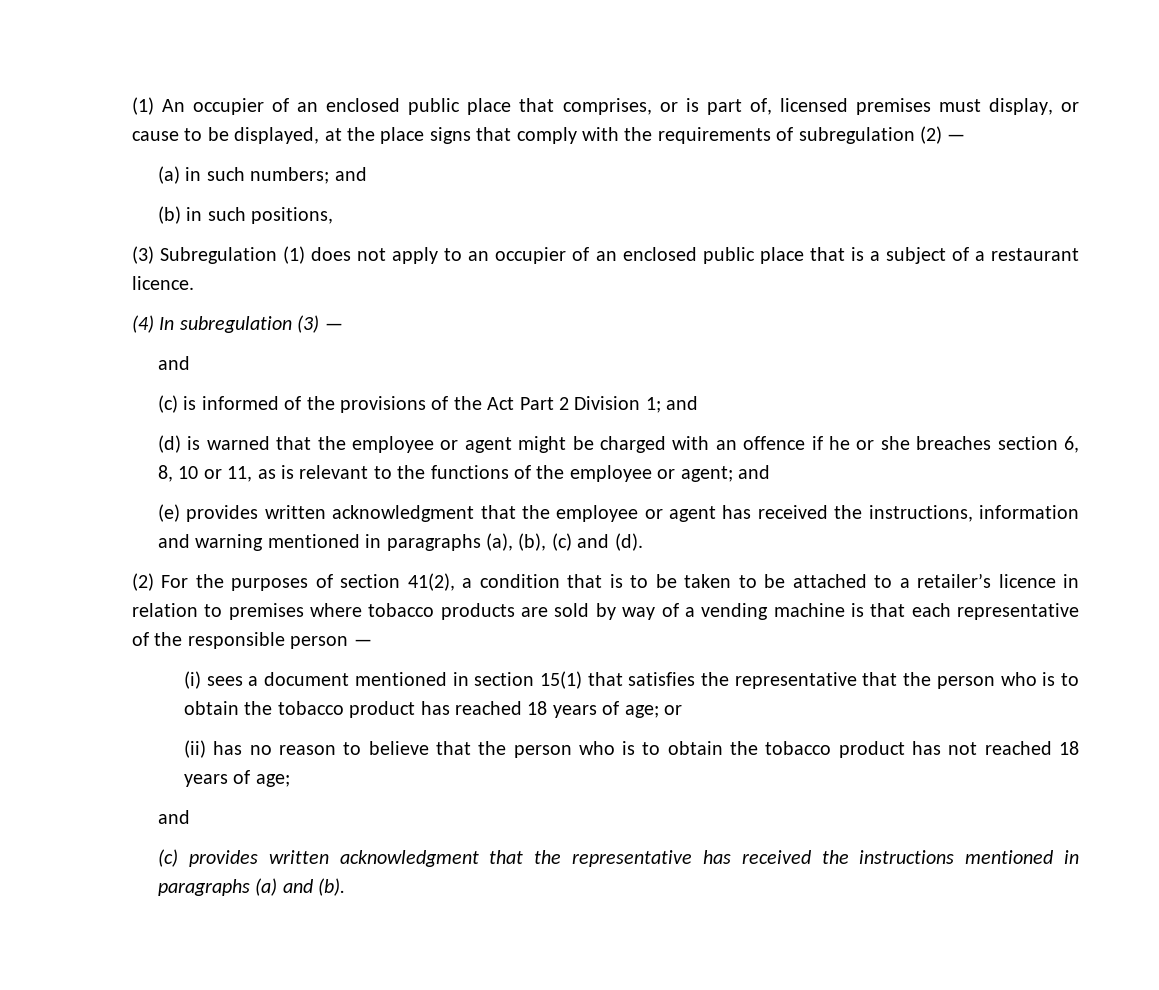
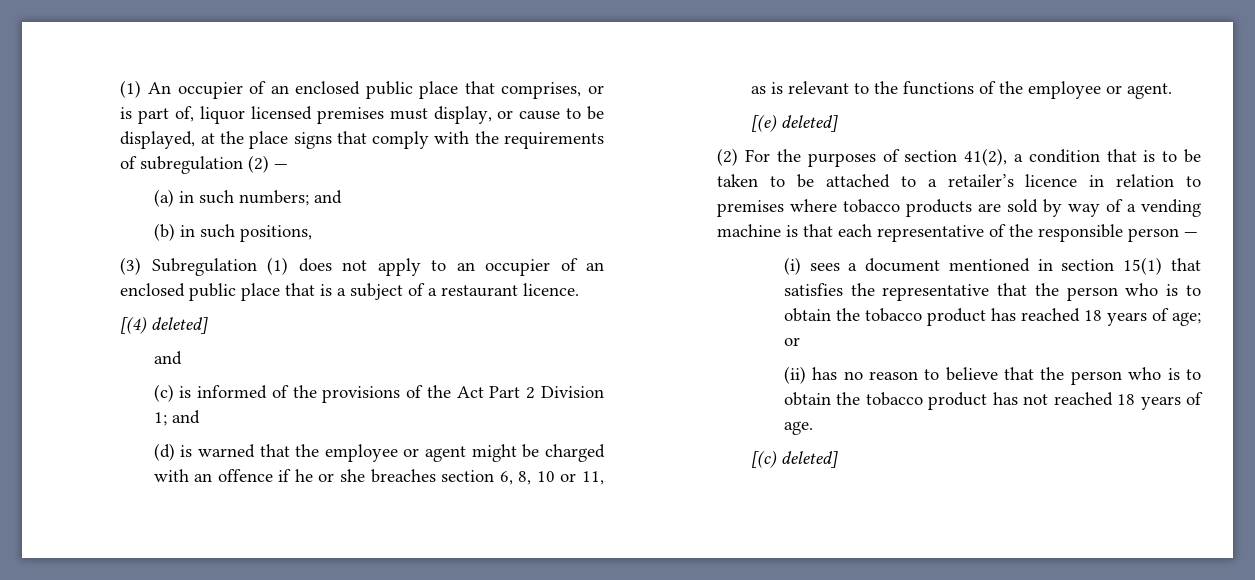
- (1) An occupier of an enclosed public place that comprises, or is part of, licensed premises must display, or cause to be displayed, at the place signs that comply with the requirements of subregulation (2) —
+ (1) An occupier of an enclosed public place that comprises, or is part of, liquor licensed premises must display, or cause to be displayed, at the place signs that comply with the requirements of subregulation (2) —
- (4) In subregulation (3) —
+ [(4) deleted]
- (d) is warned that the employee or agent might be charged with an offence if he or she breaches section 6, 8, 10 or 11, as is relevant to the functions of the employee or agent; and
- (e) provides written acknowledgment that the employee or agent has received the instructions, information and warning mentioned in paragraphs (a), (b), (c) and (d).
+ (d) is warned that the employee or agent might be charged with an offence if he or she breaches section 6, 8, 10 or 11, as is relevant to the functions of the employee or agent.
+ [(e) deleted]
- (ii) has no reason to believe that the person who is to obtain the tobacco product has not reached 18 years of age;
- and
- (c) provides written acknowledgment that the representative has received the instructions mentioned in paragraphs (a) and (b).
+ (ii) has no reason to believe that the person who is to obtain the tobacco product has not reached 18 years of age.
+ [(c) deleted]

